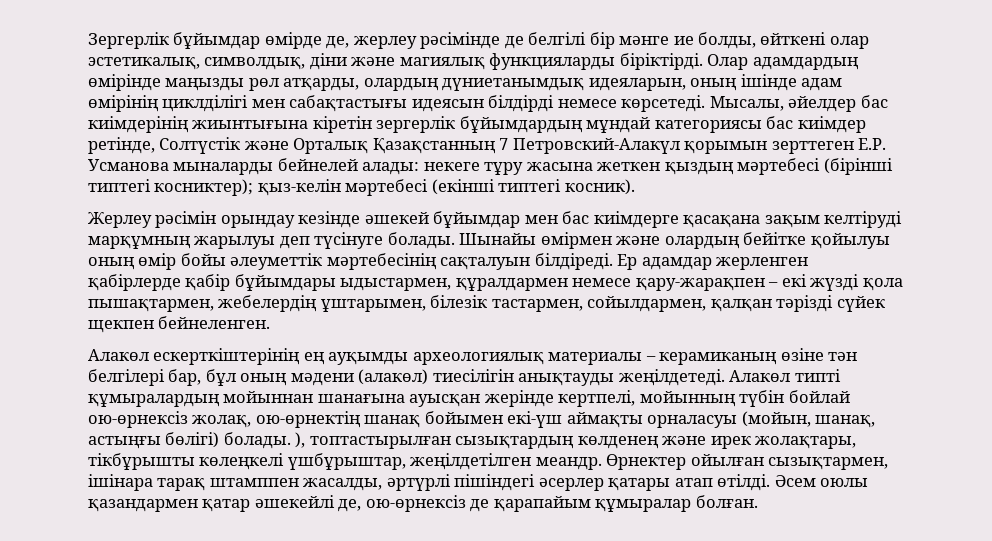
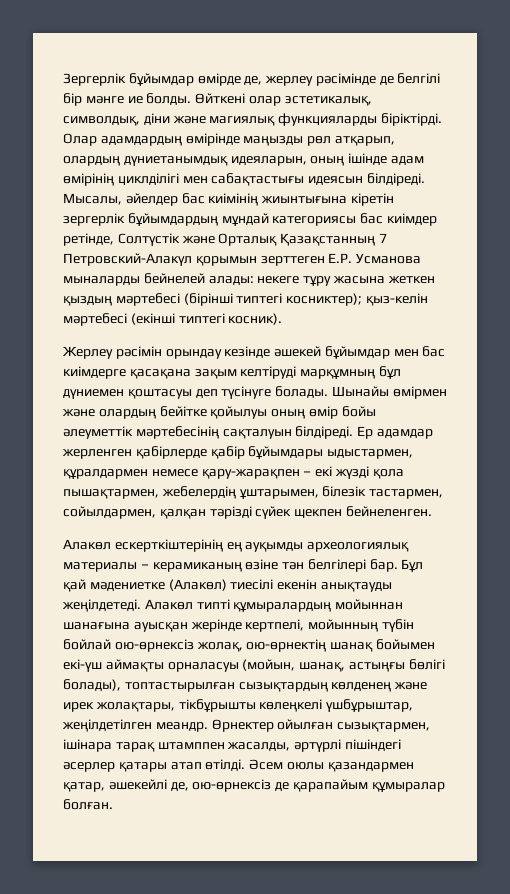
- Зергерлік бұйымдар өмірде де, жерлеу рәсімінде де белгілі бір мәнге ие болды, өйткені олар эстетикалық, символдық, діни және магиялық функцияларды біріктірді.
+ Зергерлік бұйымдар өмірде де, жерлеу рәсімінде де белгілі бір мәнге ие болды. Өйткені олар эстетикалық, символдық, діни және магиялық функцияларды біріктірді.
- Олар адамдардың өмірінде маңызды рөл атқарды, олардың дүниетанымдық идеяларын, оның ішінде адам өмірінің циклділігі мен сабақтастығы идеясын білдірді немесе көрсетеді.
+ Олар адамдардың өмірінде маңызды рөл атқарып, олардың дүниетанымдық идеяларын, оның ішінде адам өмірінің циклділігі мен сабақтастығы идеясын білдіреді.
- Мысалы, әйелдер бас киімдерінің жиынтығына кіретін зергерлік бұйымдардың мұндай категориясы бас киімдер ретінде, Солтүстік және Орталық Қазақстанның 7 Петровский-Алакүл қорымын зерттеген Е.Р. Усманова мыналарды бейнелей алады: некеге тұру жасына жеткен қыздың мәртебесі (бірінші типтегі косниктер); қыз-келін мәртебесі (екінші типтегі косник).
+ Мысалы, әйелдер бас киімінің жиынтығына кіретін зергерлік бұйымдардың мұндай категориясы бас киімдер ретінде, Солтүстік және Орталық Қазақстанның 7 Петровский-Алакүл қорымын зерттеген Е.Р. Усманова мыналарды бейнелей алады: некеге тұру жасына жеткен қыздың мәртебесі (бірінші типтегі косниктер); қыз-келін мәртебесі (екінші типтегі косник).
- Жерлеу рәсімін орындау кезінде әшекей бұйымдар мен бас киімдерге қасақана зақым келтіруді марқұмның жарылуы деп түсінуге болады.
+ Жерлеу рәсімін орындау кезінде әшекей бұйымдар мен бас киімдерге қасақана зақым келтіруді марқұмның бұл дүниемен қоштасуы деп түсінуге болады.
- Алакөл ескерткіштерінің ең ауқымды археологиялық материалы – керамиканың өзіне тән белгілері бар, бұл оның мәдени (алакөл) тиесілігін анықтауды жеңілдетеді.
+ Алакөл ескерткіштерінің ең ауқымды археологиялық материалы – керамиканың өзіне тән белгілері бар. Бұл қай мәдениетке (Алакөл) тиесілі екенін анықтауды жеңілдетеді.
- Алакөл типті құмыралардың мойыннан шанағына ауысқан жерінде кертпелі, мойынның түбін бойлай ою-өрнексіз жолақ, ою-өрнектің шанақ бойымен екі-үш аймақты орналасуы (мойын, шанақ, астыңғы бөлігі) болады. ), топтастырылған сызықтардың көлденең және ирек жолақтары, тікбұрышты көлеңкелі үшбұрыштар, жеңілдетілген меандр.
+ Алакөл типті құмыралардың мойыннан шанағына ауысқан жерінде кертпелі, мойынның түбін бойлай ою-өрнексіз жолақ, ою-өрнектің шанақ бойымен екі-үш аймақты орналасуы (мойын, шанақ, астыңғы бөлігі болады), топтастырылған сызықтардың көлденең және ирек жолақтары, тікбұрышты көлеңкелі үшбұрыштар, жеңілдетілген меандр.
- Әсем оюлы қазандармен қатар әшекейлі де, ою-өрнексіз де қарапайым құмыралар болған.
+ Әсем оюлы қазандармен қатар, әшекейлі де, ою-өрнексіз де қарапайым құмыралар болған.

